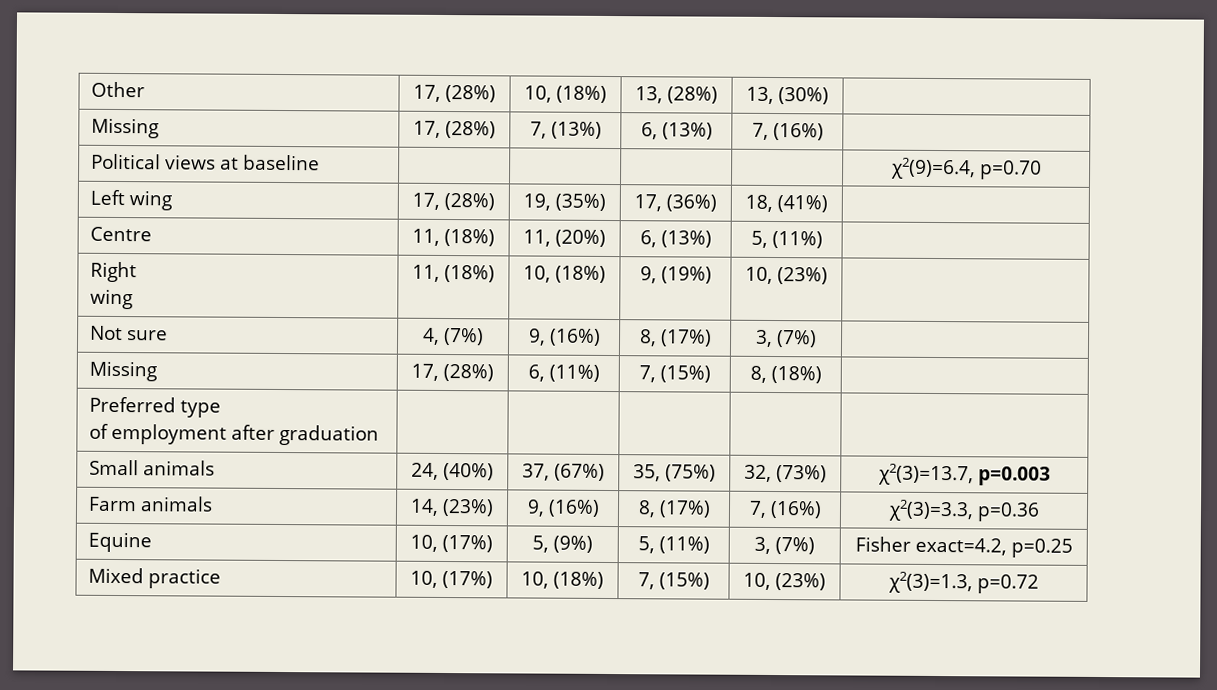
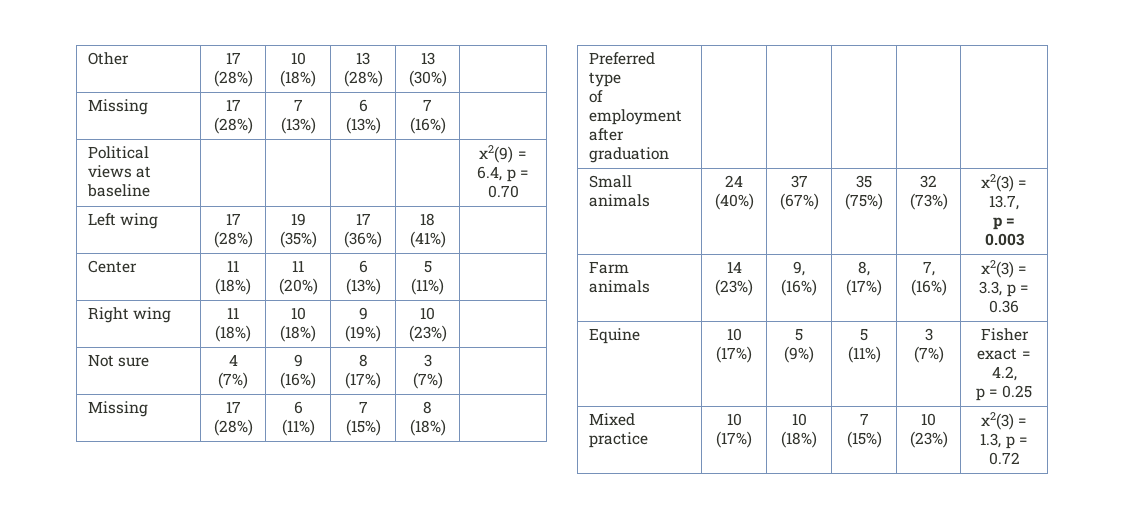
- Other | 17, (28%) | 10, (18%) | 13, (28%) | 13, (30%) |
+ Other | 17 (28%) | 10 (18%) | 13 (28%) | 13 (30%) |
- Missing | 17, (28%) | 7, (13%) | 6, (13%) | 7, (16%) |
+ Missing | 17 (28%) | 7 (13%) | 6 (13%) | 7 (16%) |
- Political views at baseline | | | | | χ2(9)=6.4, p=0.70
+ Political views at baseline | | | | | χ2(9) = 6.4, p = 0.70
- Left wing | 17, (28%) | 19, (35%) | 17, (36%) | 18, (41%) |
+ Left wing | 17 (28%) | 19 (35%) | 17 (36%) | 18 (41%) |
- Centre | 11, (18%) | 11, (20%) | 6, (13%) | 5, (11%) |
+ Center | 11 (18%) | 11 (20%) | 6 (13%) | 5 (11%) |
- Right
- wing | 11, (18%) | 10, (18%) | 9, (19%) | 10, (23%) |
+ Right wing | 11 (18%) | 10 (18%) | 9 (19%) | 10 (23%) |
- Not sure | 4, (7%) | 9, (16%) | 8, (17%) | 3, (7%) |
+ Not sure | 4 (7%) | 9 (16%) | 8 (17%) | 3 (7%) |
- Missing | 17, (28%) | 6, (11%) | 7, (15%) | 8, (18%) |
+ Missing | 17 (28%) | 6 (11%) | 7 (15%) | 8 (18%) |
- Small animals | 24, (40%) | 37, (67%) | 35, (75%) | 32, (73%) | χ2(3)=13.7, p=0.003
+ Small animals | 24 (40%) | 37 (67%) | 35 (75%) | 32 (73%) | χ2(3) = 13.7,
+ p = 0.003
- Farm animals | 14, (23%) | 9, (16%) | 8, (17%) | 7, (16%) | χ2(3)=3.3, p=0.36
+ Farm animals | 14 (23%) | 9, (16%) | 8, (17%) | 7, (16%) | χ2(3) = 3.3, p = 0.36
- Equine | 10, (17%) | 5, (9%) | 5, (11%) | 3, (7%) | Fisher exact=4.2, p=0.25
+ Equine | 10 (17%) | 5 (9%) | 5 (11%) | 3 (7%) | Fisher exact = 4.2,
+ p = 0.25
- Mixed practice | 10, (17%) | 10, (18%) | 7, (15%) | 10, (23%) | χ2(3)=1.3, p=0.72
+ Mixed practice | 10 (17%) | 10 (18%) | 7 (15%) | 10 (23%) | χ2(3) = 1.3, p = 0.72

